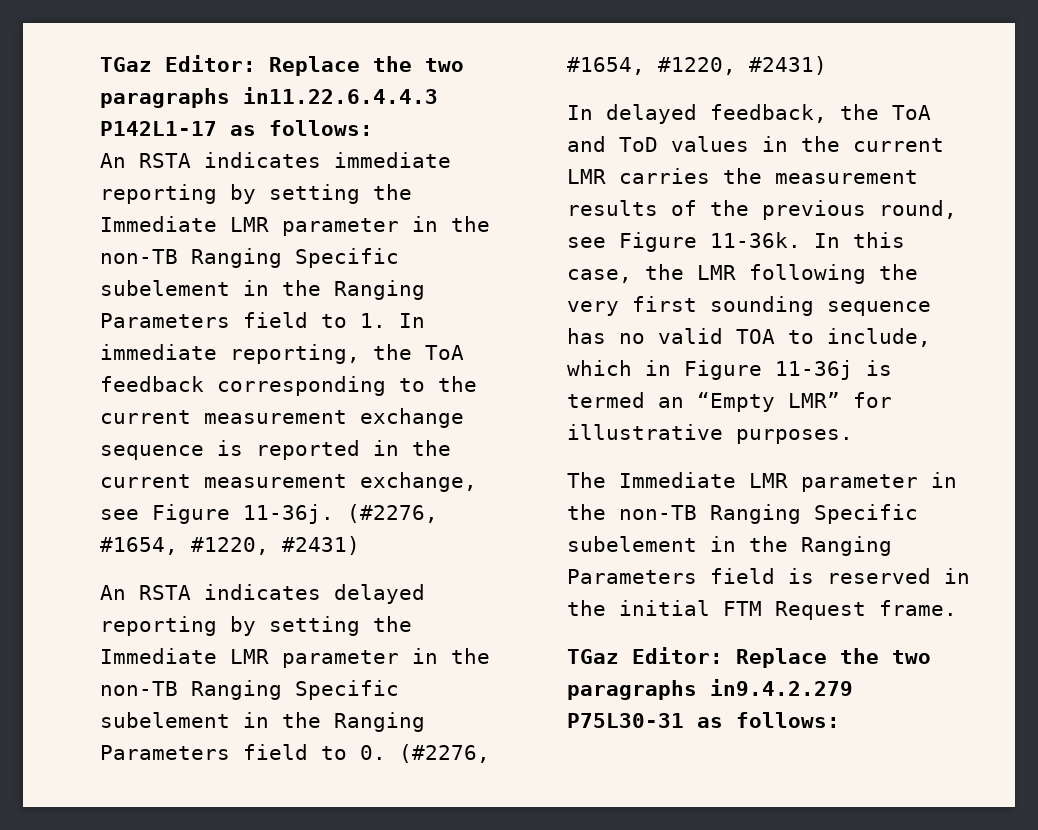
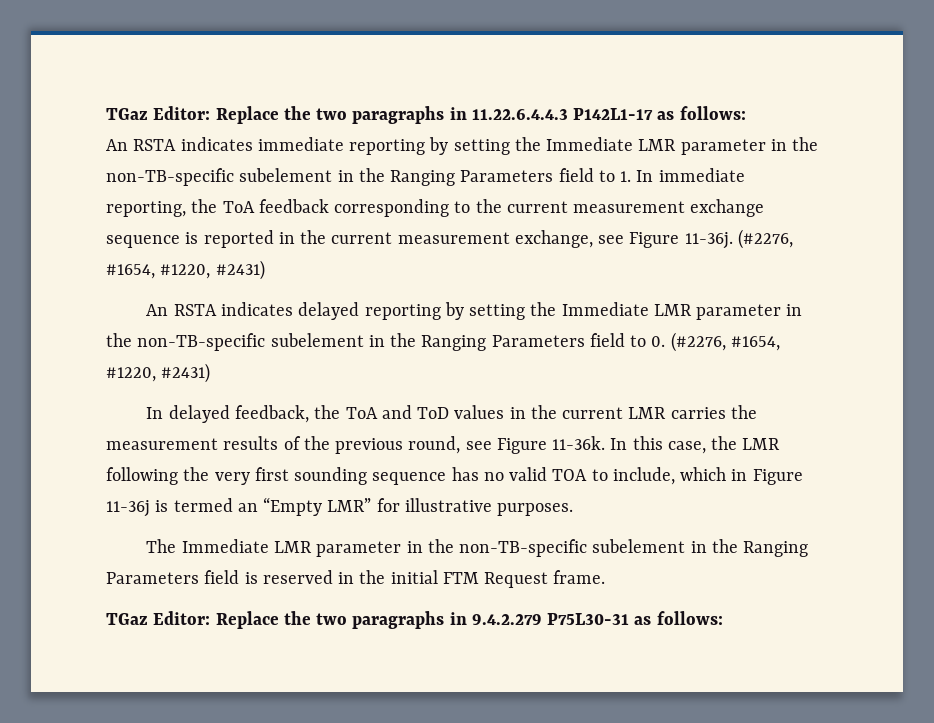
- TGaz Editor: Replace the two paragraphs in11.22.6.4.4.3 P142L1-17 as follows:
+ TGaz Editor: Replace the two paragraphs in 11.22.6.4.4.3 P142L1-17 as follows:
- An RSTA indicates immediate reporting by setting the Immediate LMR parameter in the non-TB Ranging Specific subelement in the Ranging Parameters field to 1. In immediate reporting, the ToA feedback corresponding to the current measurement exchange sequence is reported in the current measurement exchange, see Figure 11-36j.
+ An RSTA indicates immediate reporting by setting the Immediate LMR parameter in the non-TB-specific subelement in the Ranging Parameters field to 1. In immediate reporting, the ToA feedback corresponding to the current measurement exchange sequence is reported in the current measurement exchange, see Figure 11-36j.
- An RSTA indicates delayed reporting by setting the Immediate LMR parameter in the non-TB Ranging Specific subelement in the Ranging Parameters field to 0. (#2276, #1654, #1220, #2431)
+ An RSTA indicates delayed reporting by setting the Immediate LMR parameter in the non-TB-specific subelement in the Ranging Parameters field to 0. (#2276, #1654, #1220, #2431)
- The Immediate LMR parameter in the non-TB Ranging Specific subelement in the Ranging Parameters field is reserved in the initial FTM Request frame.
+ The Immediate LMR parameter in the non-TB-specific subelement in the Ranging Parameters field is reserved in the initial FTM Request frame.
- TGaz Editor: Replace the two paragraphs in9.4.2.279 P75L30-31 as follows:
+ TGaz Editor: Replace the two paragraphs in 9.4.2.279 P75L30-31 as follows:

